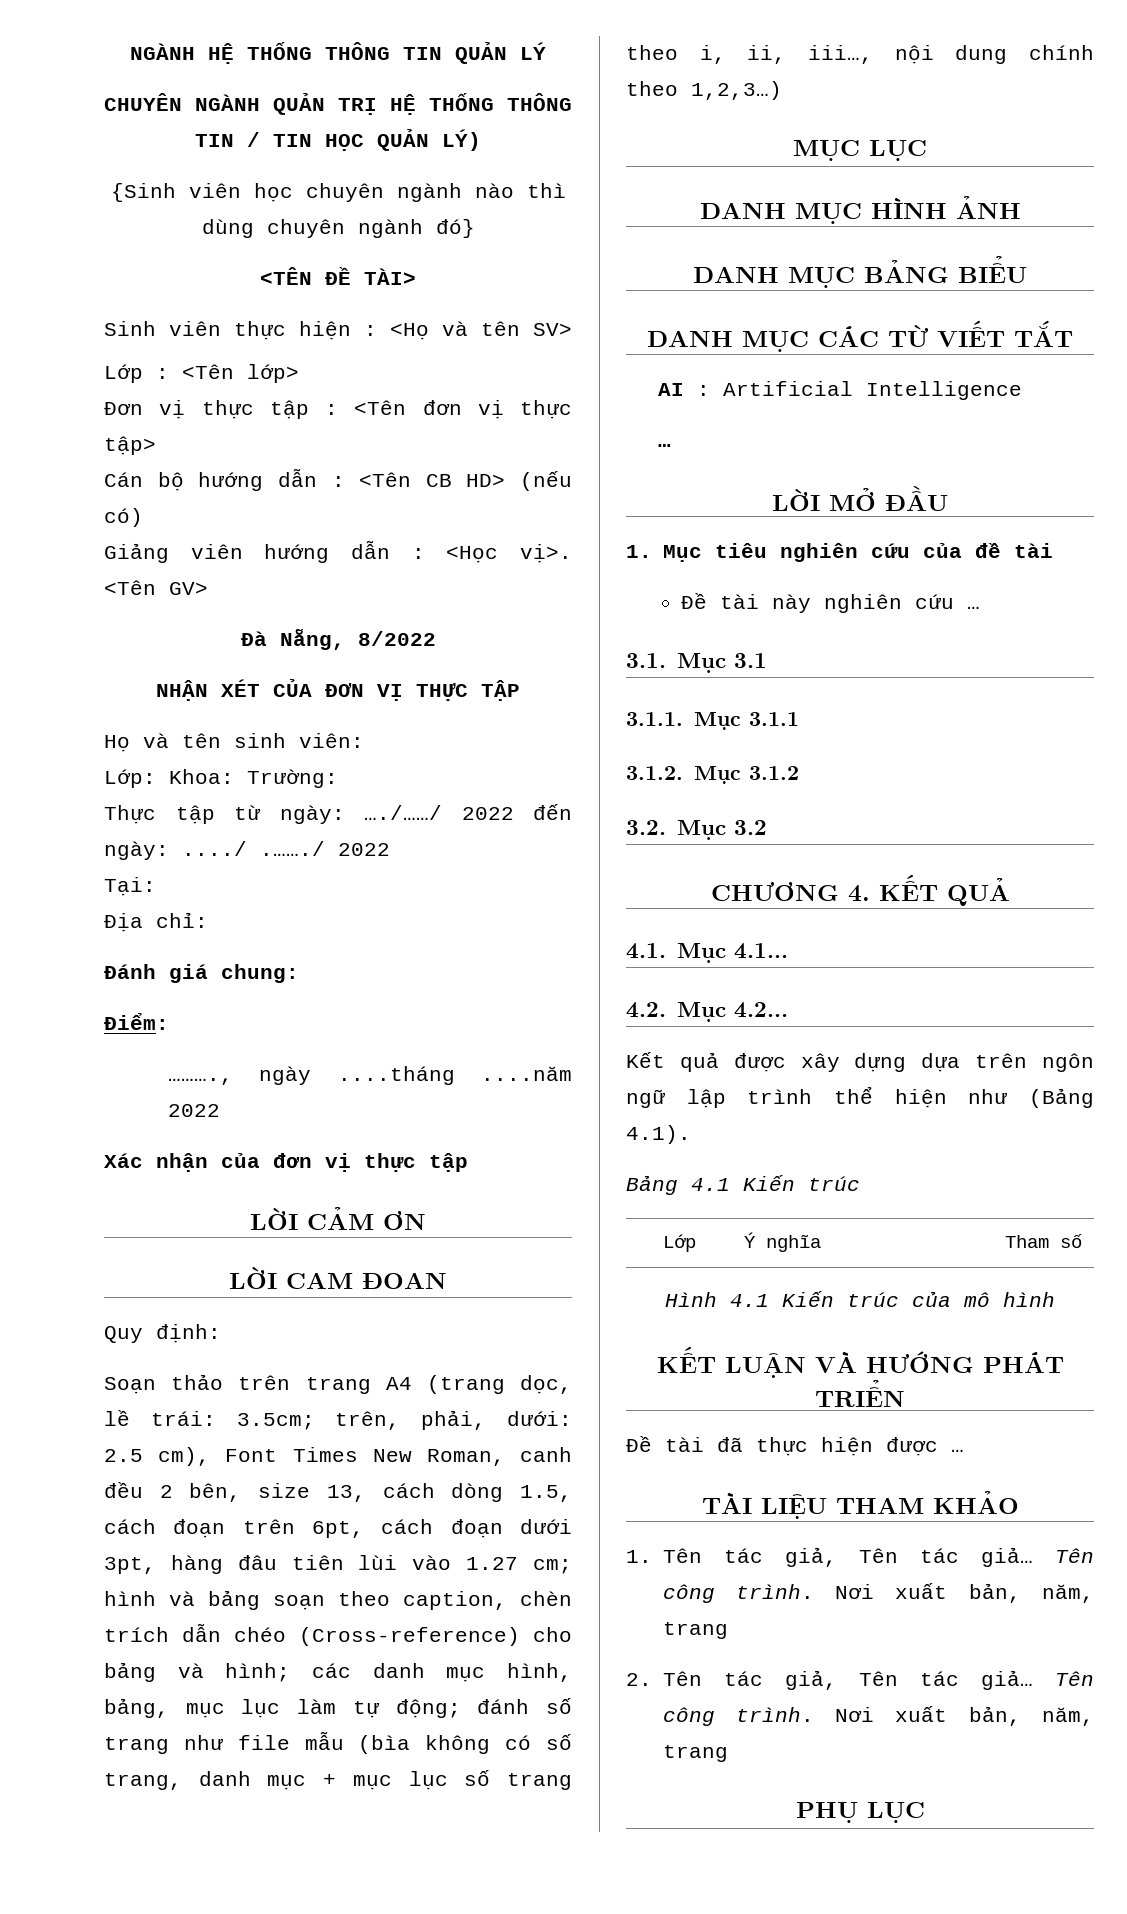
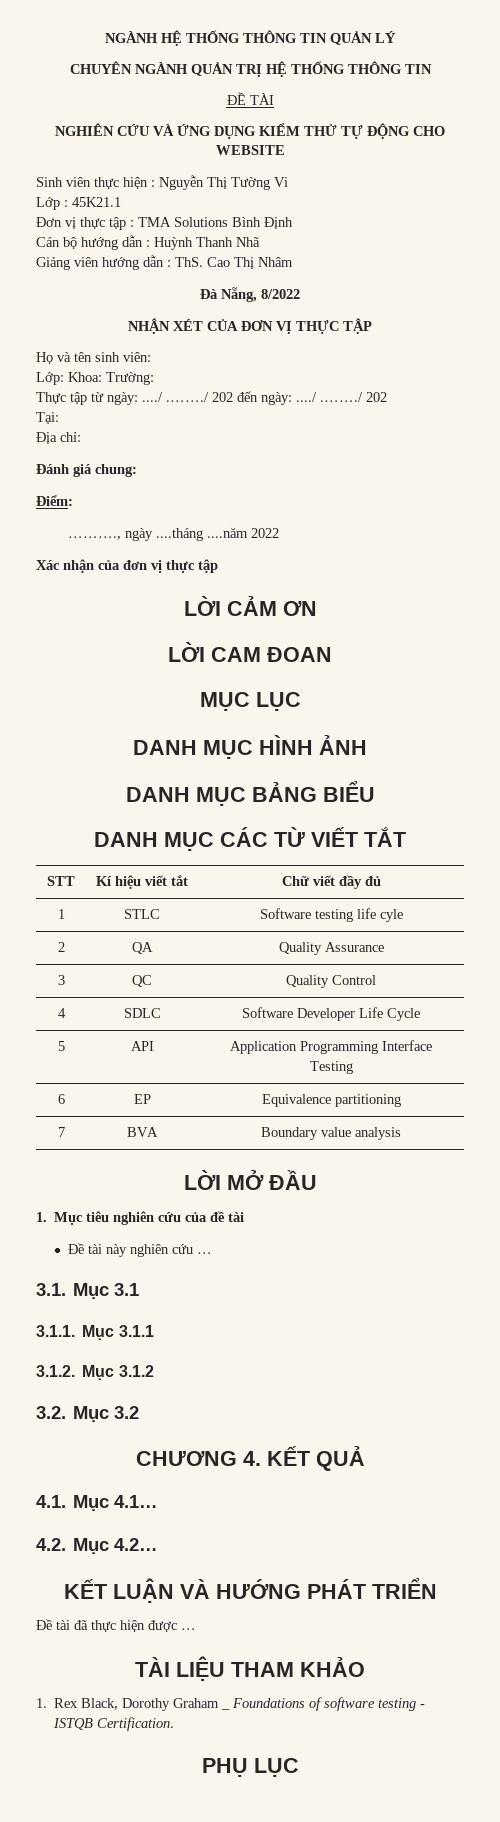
- CHUYÊN NGÀNH QUẢN TRỊ HỆ THỐNG THÔNG TIN / TIN HỌC QUẢN LÝ)
- {Sinh viên học chuyên ngành nào thì dùng chuyên ngành đó}
- <TÊN ĐỀ TÀI>
+ CHUYÊN NGÀNH QUẢN TRỊ HỆ THỐNG THÔNG TIN
+ ĐỀ TÀI
+ NGHIÊN CỨU VÀ ỨNG DỤNG KIỂM THỬ TỰ ĐỘNG CHO WEBSITE
- Sinh viên thực hiện : <Họ và tên SV>
+ Sinh viên thực hiện : Nguyễn Thị Tường Vi
- Lớp : <Tên lớp>
+ Lớp : 45K21.1
- Đơn vị thực tập : <Tên đơn vị thực tập>
+ Đơn vị thực tập : TMA Solutions Bình Định
- Cán bộ hướng dẫn : <Tên CB HD> (nếu có)
+ Cán bộ hướng dẫn : Huỳnh Thanh Nhã
- Giảng viên hướng dẫn : <Học vị>. <Tên GV>
+ Giảng viên hướng dẫn : ThS. Cao Thị Nhâm
- Thực tập từ ngày: …./……/ 2022 đến ngày: ..../ .……./ 2022
+ Thực tập từ ngày: ..../ .……./ 202 đến ngày: ..../ .……./ 202
- Quy định:
- Soạn thảo trên trang A4 (trang dọc, lề trái: 3.5cm; trên, phải, dưới: 2.5 cm), Font Times New Roman, canh đều 2 bên, size 13, cách dòng 1.5, cách đoạn trên 6pt, cách đoạn dưới 3pt, hàng đâu tiên lùi vào 1.27 cm; hình và bảng soạn theo caption, chèn trích dẫn chéo (Cross-reference) cho bảng và hình; các danh mục hình, bảng, mục lục làm tự động; đánh số trang như file mẫu (bìa không có số trang, danh mục + mục lục số trang theo i, ii, iii…, nội dung chính theo 1,2,3…)
- AI : Artificial Intelligence
- …
+ STT | Kí hiệu viết tắt | Chữ viết đầy đủ
+ 1 | STLC | Software testing life cyle
+ 2 | QA | Quality Assurance
+ 3 | QC | Quality Control
+ 4 | SDLC | Software Developer Life Cycle
+ 5 | API | Application Programming Interface Testing
+ 6 | EP | Equivalence partitioning
+ 7 | BVA | Boundary value analysis
- Kết quả được xây dựng dựa trên ngôn ngữ lập trình thể hiện như (Bảng 4.1).
- Bảng 4.1 Kiến trúc
- Lớp | Ý nghĩa | Tham số
- Hình 4.1 Kiến trúc của mô hình
- 1. Tên tác giả, Tên tác giả… Tên công trình. Nơi xuất bản, năm, trang
- 2. Tên tác giả, Tên tác giả… Tên công trình. Nơi xuất bản, năm, trang
+ 1. Rex Black, Dorothy Graham _ Foundations of software testing - ISTQB Certification.

